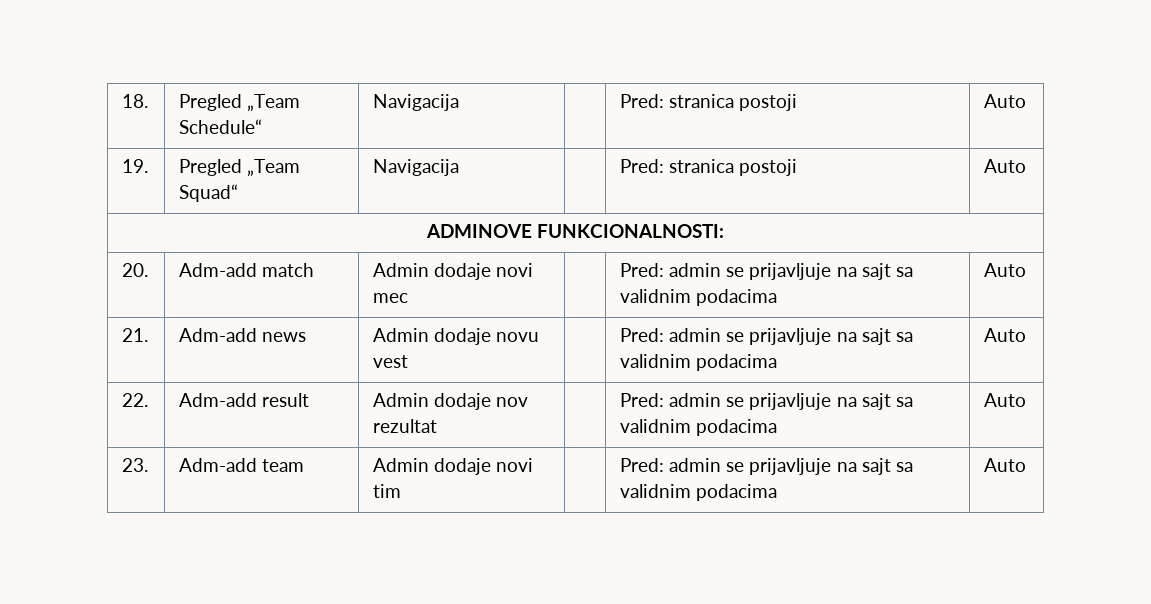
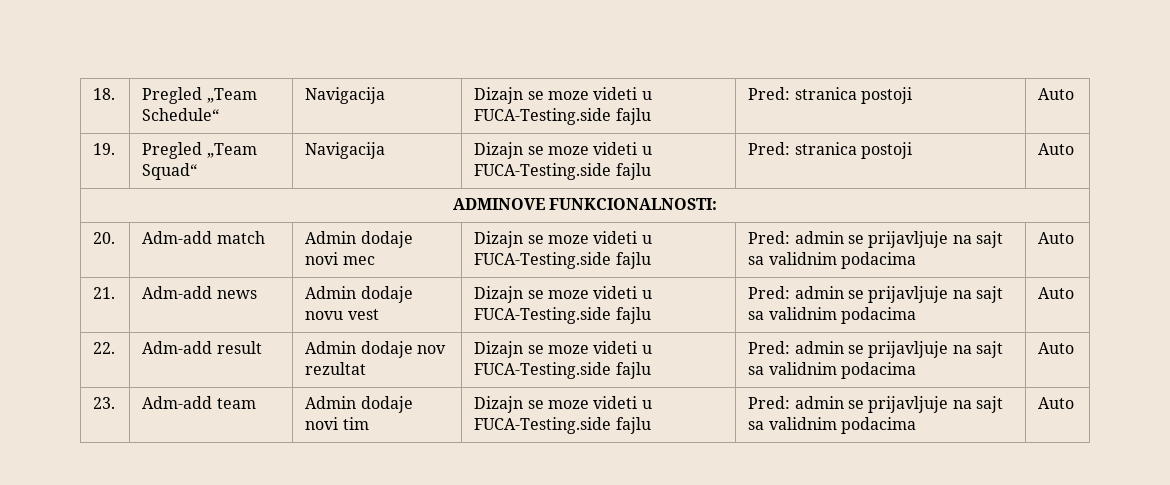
- 18. | Pregled „Team Schedule“ | Navigacija | | Pred: stranica postoji | Auto
+ 18. | Pregled „Team Schedule“ | Navigacija | Dizajn se moze videti u FUCA-Testing.side fajlu | Pred: stranica postoji | Auto
- 19. | Pregled „Team Squad“ | Navigacija | | Pred: stranica postoji | Auto
+ 19. | Pregled „Team Squad“ | Navigacija | Dizajn se moze videti u FUCA-Testing.side fajlu | Pred: stranica postoji | Auto
- 20. | Adm-add match | Admin dodaje novi mec | | Pred: admin se prijavljuje na sajt sa validnim podacima | Auto
+ 20. | Adm-add match | Admin dodaje novi mec | Dizajn se moze videti u FUCA-Testing.side fajlu | Pred: admin se prijavljuje na sajt sa validnim podacima | Auto
- 21. | Adm-add news | Admin dodaje novu vest | | Pred: admin se prijavljuje na sajt sa validnim podacima | Auto
+ 21. | Adm-add news | Admin dodaje novu vest | Dizajn se moze videti u FUCA-Testing.side fajlu | Pred: admin se prijavljuje na sajt sa validnim podacima | Auto
- 22. | Adm-add result | Admin dodaje nov rezultat | | Pred: admin se prijavljuje na sajt sa validnim podacima | Auto
+ 22. | Adm-add result | Admin dodaje nov rezultat | Dizajn se moze videti u FUCA-Testing.side fajlu | Pred: admin se prijavljuje na sajt sa validnim podacima | Auto
- 23. | Adm-add team | Admin dodaje novi tim | | Pred: admin se prijavljuje na sajt sa validnim podacima | Auto
+ 23. | Adm-add team | Admin dodaje novi tim | Dizajn se moze videti u FUCA-Testing.side fajlu | Pred: admin se prijavljuje na sajt sa validnim podacima | Auto

